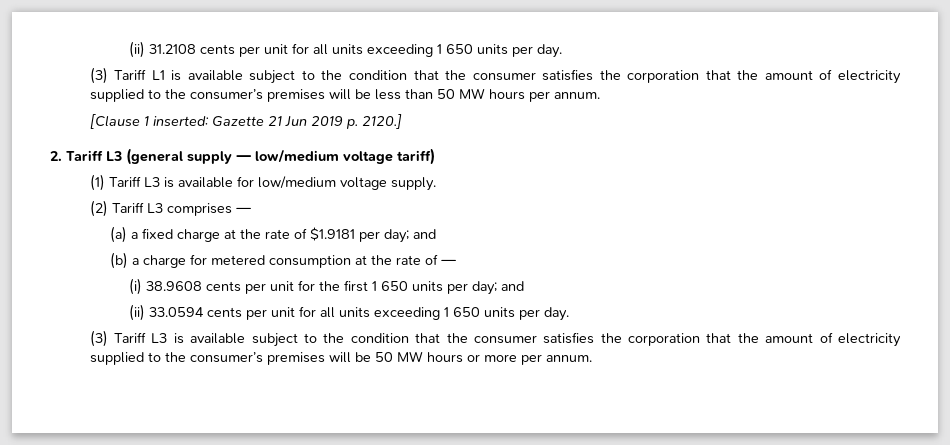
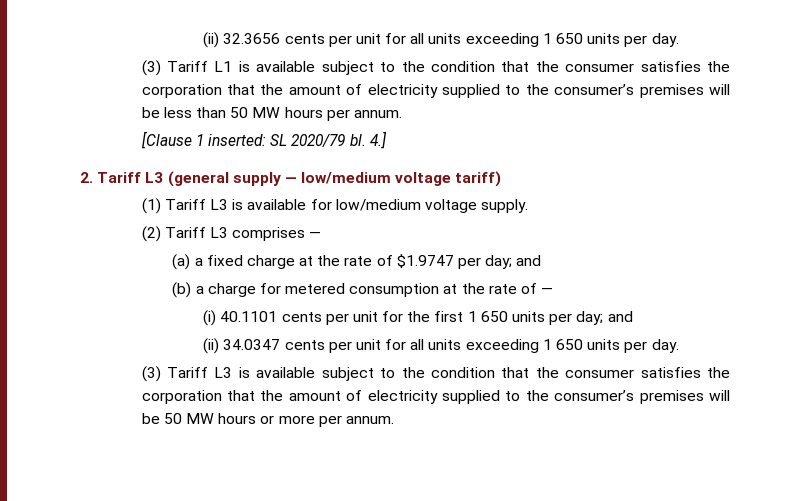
- (ii) 31.2108 cents per unit for all units exceeding 1 650 units per day.
+ (ii) 32.3656 cents per unit for all units exceeding 1 650 units per day.
- [Clause 1 inserted: Gazette 21 Jun 2019 p. 2120.]
+ [Clause 1 inserted: SL 2020/79 bl. 4.]
- (a) a fixed charge at the rate of $1.9181 per day; and
+ (a) a fixed charge at the rate of $1.9747 per day; and
- (i) 38.9608 cents per unit for the first 1 650 units per day; and
+ (i) 40.1101 cents per unit for the first 1 650 units per day; and
- (ii) 33.0594 cents per unit for all units exceeding 1 650 units per day.
+ (ii) 34.0347 cents per unit for all units exceeding 1 650 units per day.

